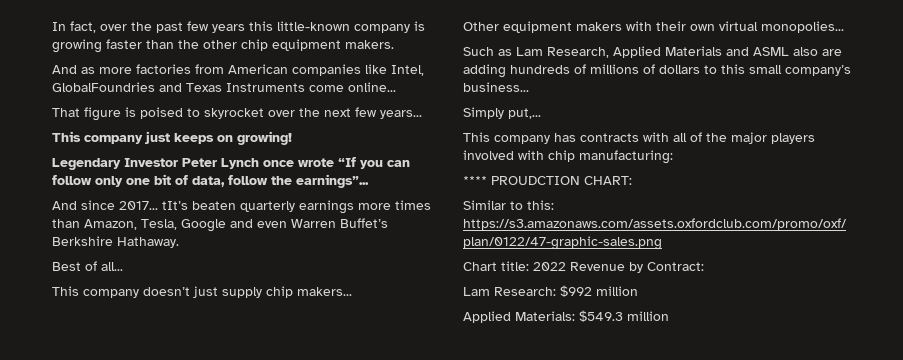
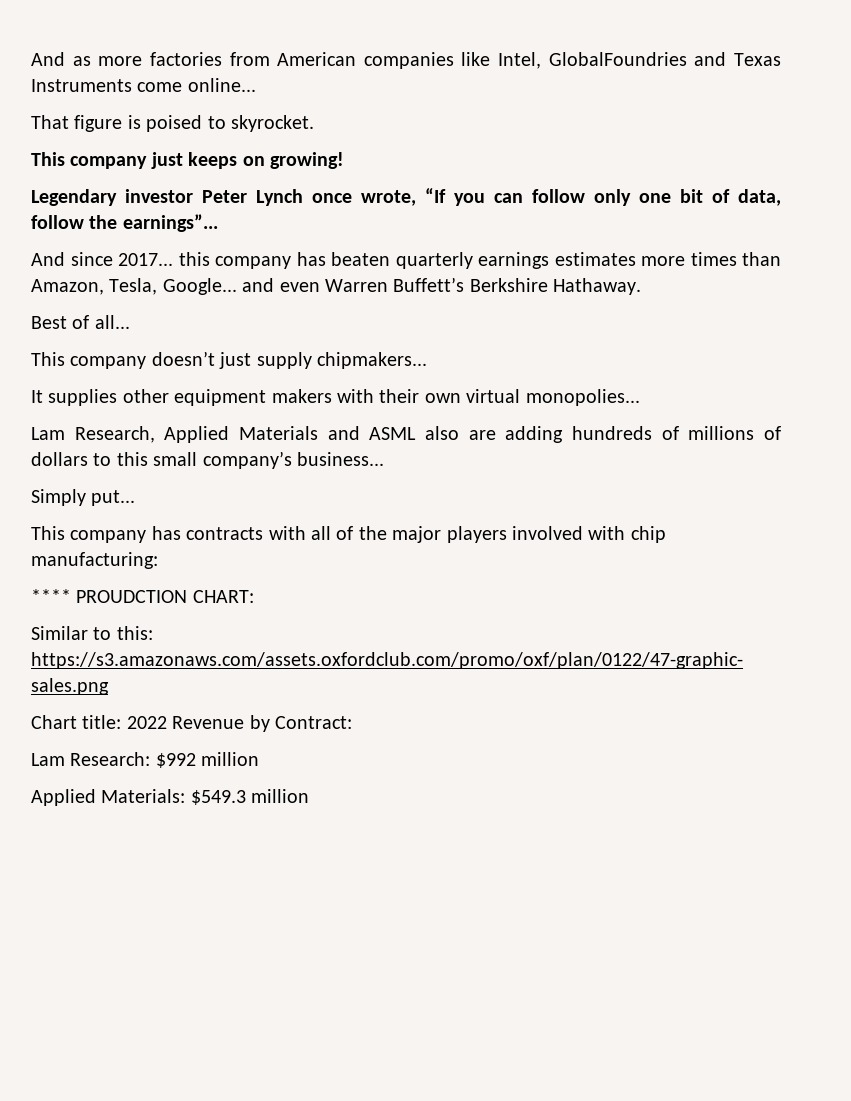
- In fact, over the past few years this little-known company is growing faster than the other chip equipment makers.
- That figure is poised to skyrocket over the next few years...
+ That figure is poised to skyrocket.
- Legendary Investor Peter Lynch once wrote “If you can follow only one bit of data, follow the earnings”...
+ Legendary investor Peter Lynch once wrote, “If you can follow only one bit of data, follow the earnings”...
- And since 2017... tIt’s beaten quarterly earnings more times than Amazon, Tesla, Google and even Warren Buffet’s Berkshire Hathaway.
+ And since 2017... this company has beaten quarterly earnings estimates more times than Amazon, Tesla, Google... and even Warren Buffett’s Berkshire Hathaway.
- This company doesn’t just supply chip makers...
- Other equipment makers with their own virtual monopolies...
+ This company doesn’t just supply chipmakers...
+ It supplies other equipment makers with their own virtual monopolies...
- Such as Lam Research, Applied Materials and ASML also are adding hundreds of millions of dollars to this small company’s business...
+ Lam Research, Applied Materials and ASML also are adding hundreds of millions of dollars to this small company’s business...
- Simply put,...
+ Simply put...

